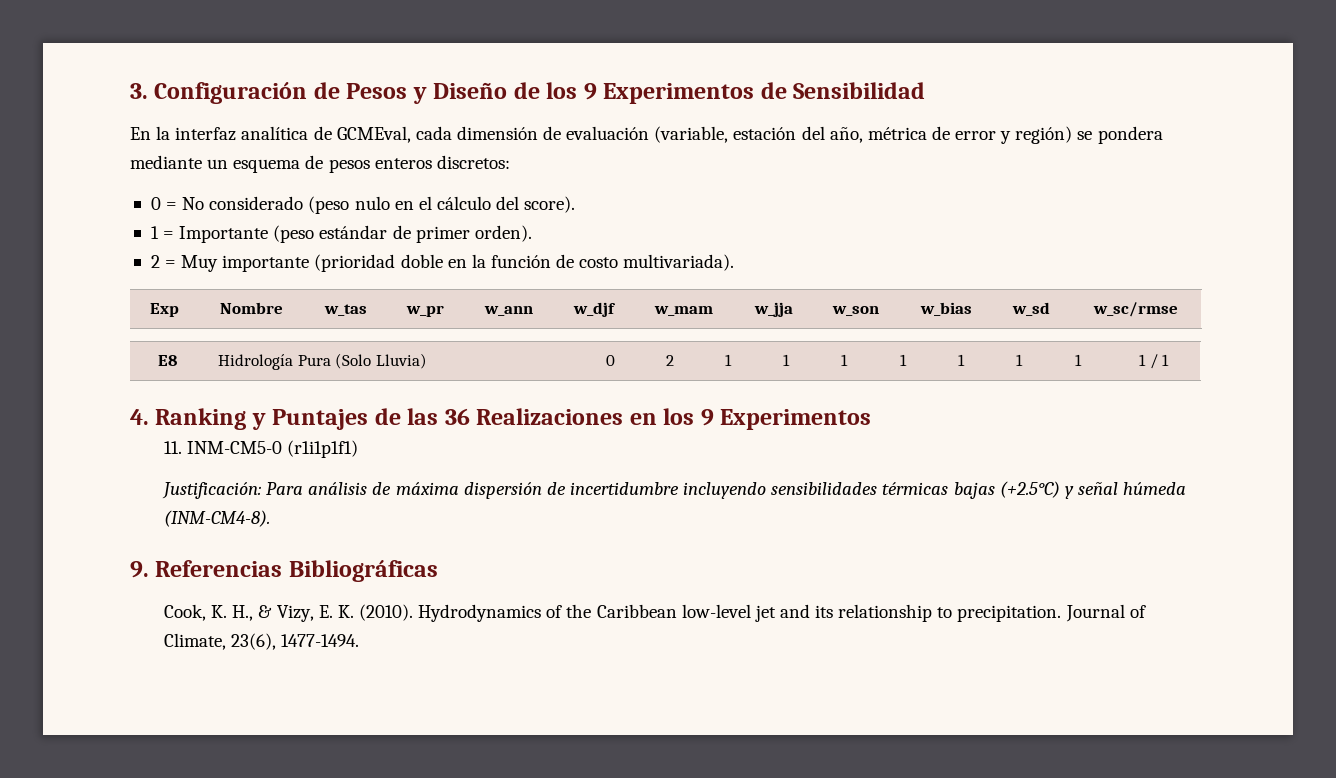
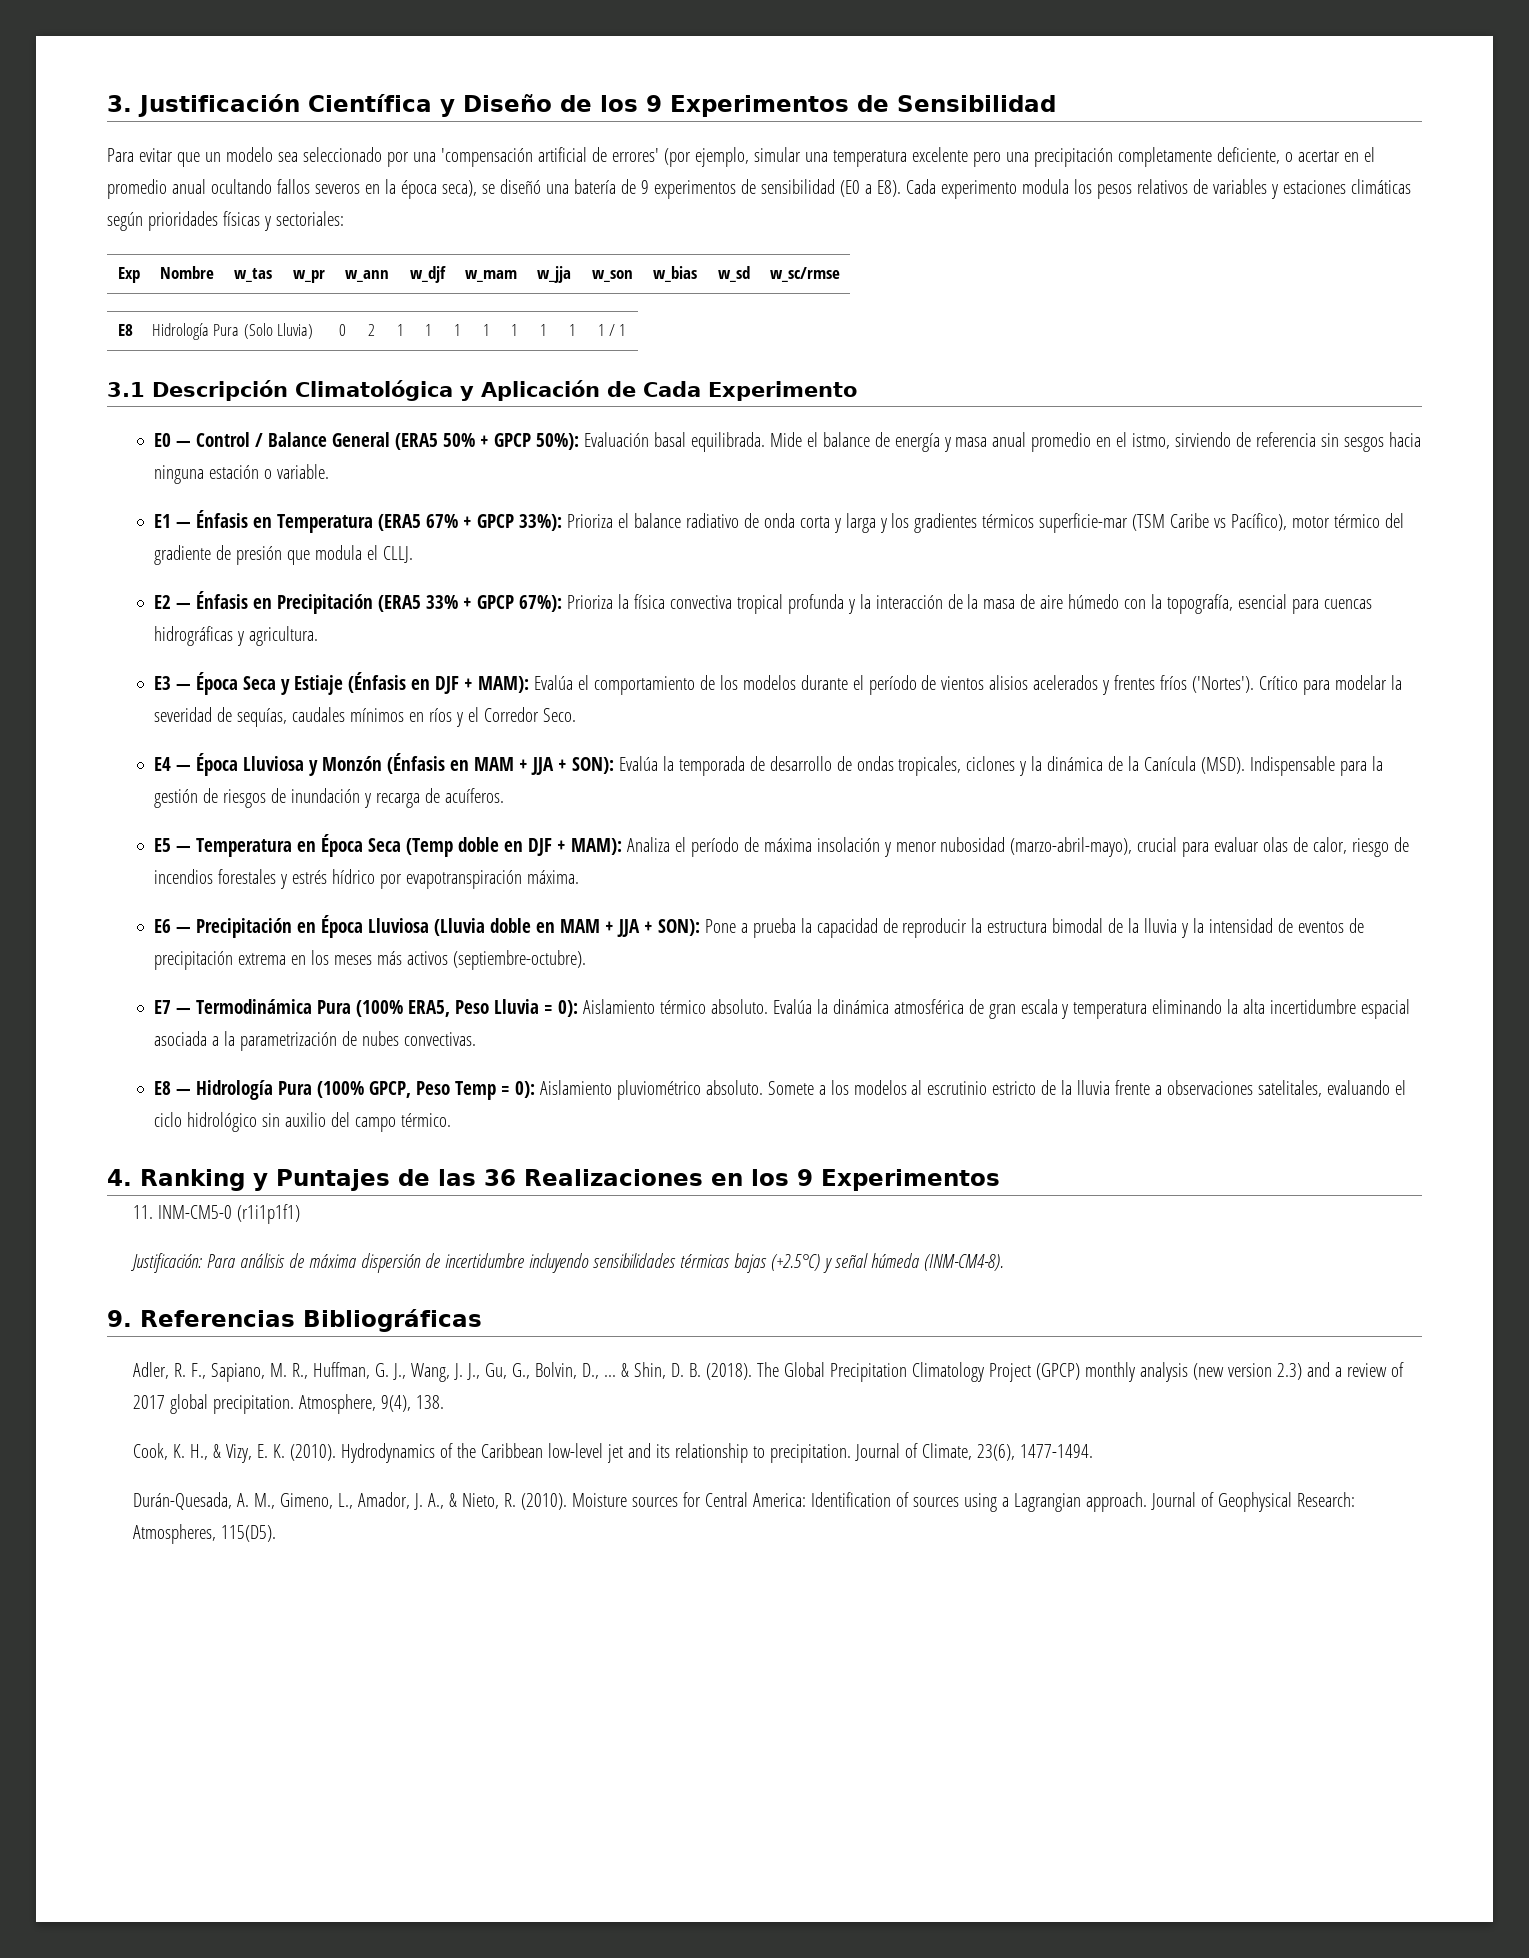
- 3. Configuración de Pesos y Diseño de los 9 Experimentos de Sensibilidad
+ 3. Justificación Científica y Diseño de los 9 Experimentos de Sensibilidad
- En la interfaz analítica de GCMEval, cada dimensión de evaluación (variable, estación del año, métrica de error y región) se pondera mediante un esquema de pesos enteros discretos:
- 0 = No considerado (peso nulo en el cálculo del score).
- 1 = Importante (peso estándar de primer orden).
- 2 = Muy importante (prioridad doble en la función de costo multivariada).
+ Para evitar que un modelo sea seleccionado por una 'compensación artificial de errores' (por ejemplo, simular una temperatura excelente pero una precipitación completamente deficiente, o acertar en el promedio anual ocultando fallos severos en la época seca), se diseñó una batería de 9 experimentos de sensibilidad (E0 a E8). Cada experimento modula los pesos relativos de variables y estaciones climáticas según prioridades físicas y sectoriales:
+ 3.1 Descripción Climatológica y Aplicación de Cada Experimento
+ E0 — Control / Balance General (ERA5 50% + GPCP 50%): Evaluación basal equilibrada. Mide el balance de energía y masa anual promedio en el istmo, sirviendo de referencia sin sesgos hacia ninguna estación o variable.
+ E1 — Énfasis en Temperatura (ERA5 67% + GPCP 33%): Prioriza el balance radiativo de onda corta y larga y los gradientes térmicos superficie-mar (TSM Caribe vs Pacífico), motor térmico del gradiente de presión que modula el CLLJ.
+ E2 — Énfasis en Precipitación (ERA5 33% + GPCP 67%): Prioriza la física convectiva tropical profunda y la interacción de la masa de aire húmedo con la topografía, esencial para cuencas hidrográficas y agricultura.
+ E3 — Época Seca y Estiaje (Énfasis en DJF + MAM): Evalúa el comportamiento de los modelos durante el período de vientos alisios acelerados y frentes fríos ('Nortes'). Crítico para modelar la severidad de sequías, caudales mínimos en ríos y el Corredor Seco.
+ E4 — Época Lluviosa y Monzón (Énfasis en MAM + JJA + SON): Evalúa la temporada de desarrollo de ondas tropicales, ciclones y la dinámica de la Canícula (MSD). Indispensable para la gestión de riesgos de inundación y recarga de acuíferos.
+ E5 — Temperatura en Época Seca (Temp doble en DJF + MAM): Analiza el período de máxima insolación y menor nubosidad (marzo-abril-mayo), crucial para evaluar olas de calor, riesgo de incendios forestales y estrés hídrico por evapotranspiración máxima.
+ E6 — Precipitación en Época Lluviosa (Lluvia doble en MAM + JJA + SON): Pone a prueba la capacidad de reproducir la estructura bimodal de la lluvia y la intensidad de eventos de precipitación extrema en los meses más activos (septiembre-octubre).
+ E7 — Termodinámica Pura (100% ERA5, Peso Lluvia = 0): Aislamiento térmico absoluto. Evalúa la dinámica atmosférica de gran escala y temperatura eliminando la alta incertidumbre espacial asociada a la parametrización de nubes convectivas.
+ E8 — Hidrología Pura (100% GPCP, Peso Temp = 0): Aislamiento pluviométrico absoluto. Somete a los modelos al escrutinio estricto de la lluvia frente a observaciones satelitales, evaluando el ciclo hidrológico sin auxilio del campo térmico.
+ Adler, R. F., Sapiano, M. R., Huffman, G. J., Wang, J. J., Gu, G., Bolvin, D., ... & Shin, D. B. (2018). The Global Precipitation Climatology Project (GPCP) monthly analysis (new version 2.3) and a review of 2017 global precipitation. Atmosphere, 9(4), 138.
+ Durán-Quesada, A. M., Gimeno, L., Amador, J. A., & Nieto, R. (2010). Moisture sources for Central America: Identification of sources using a Lagrangian approach. Journal of Geophysical Research: Atmospheres, 115(D5).

